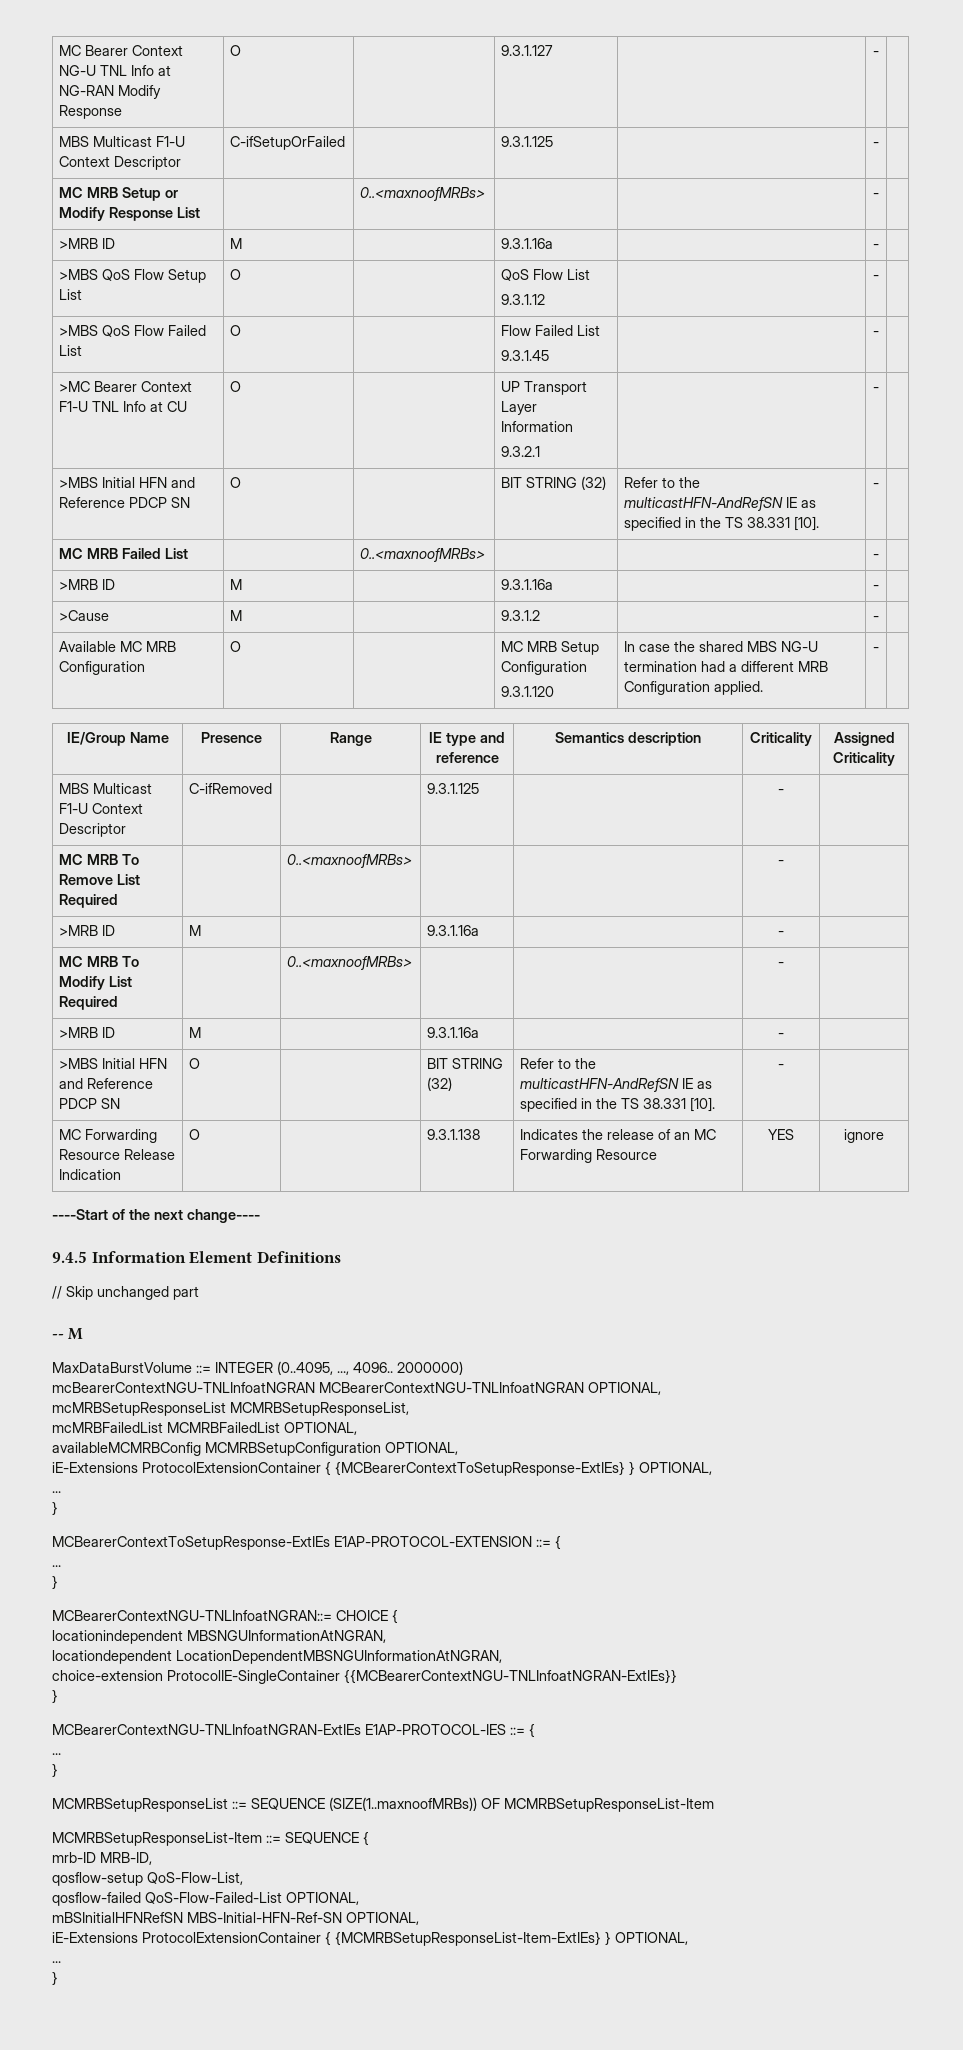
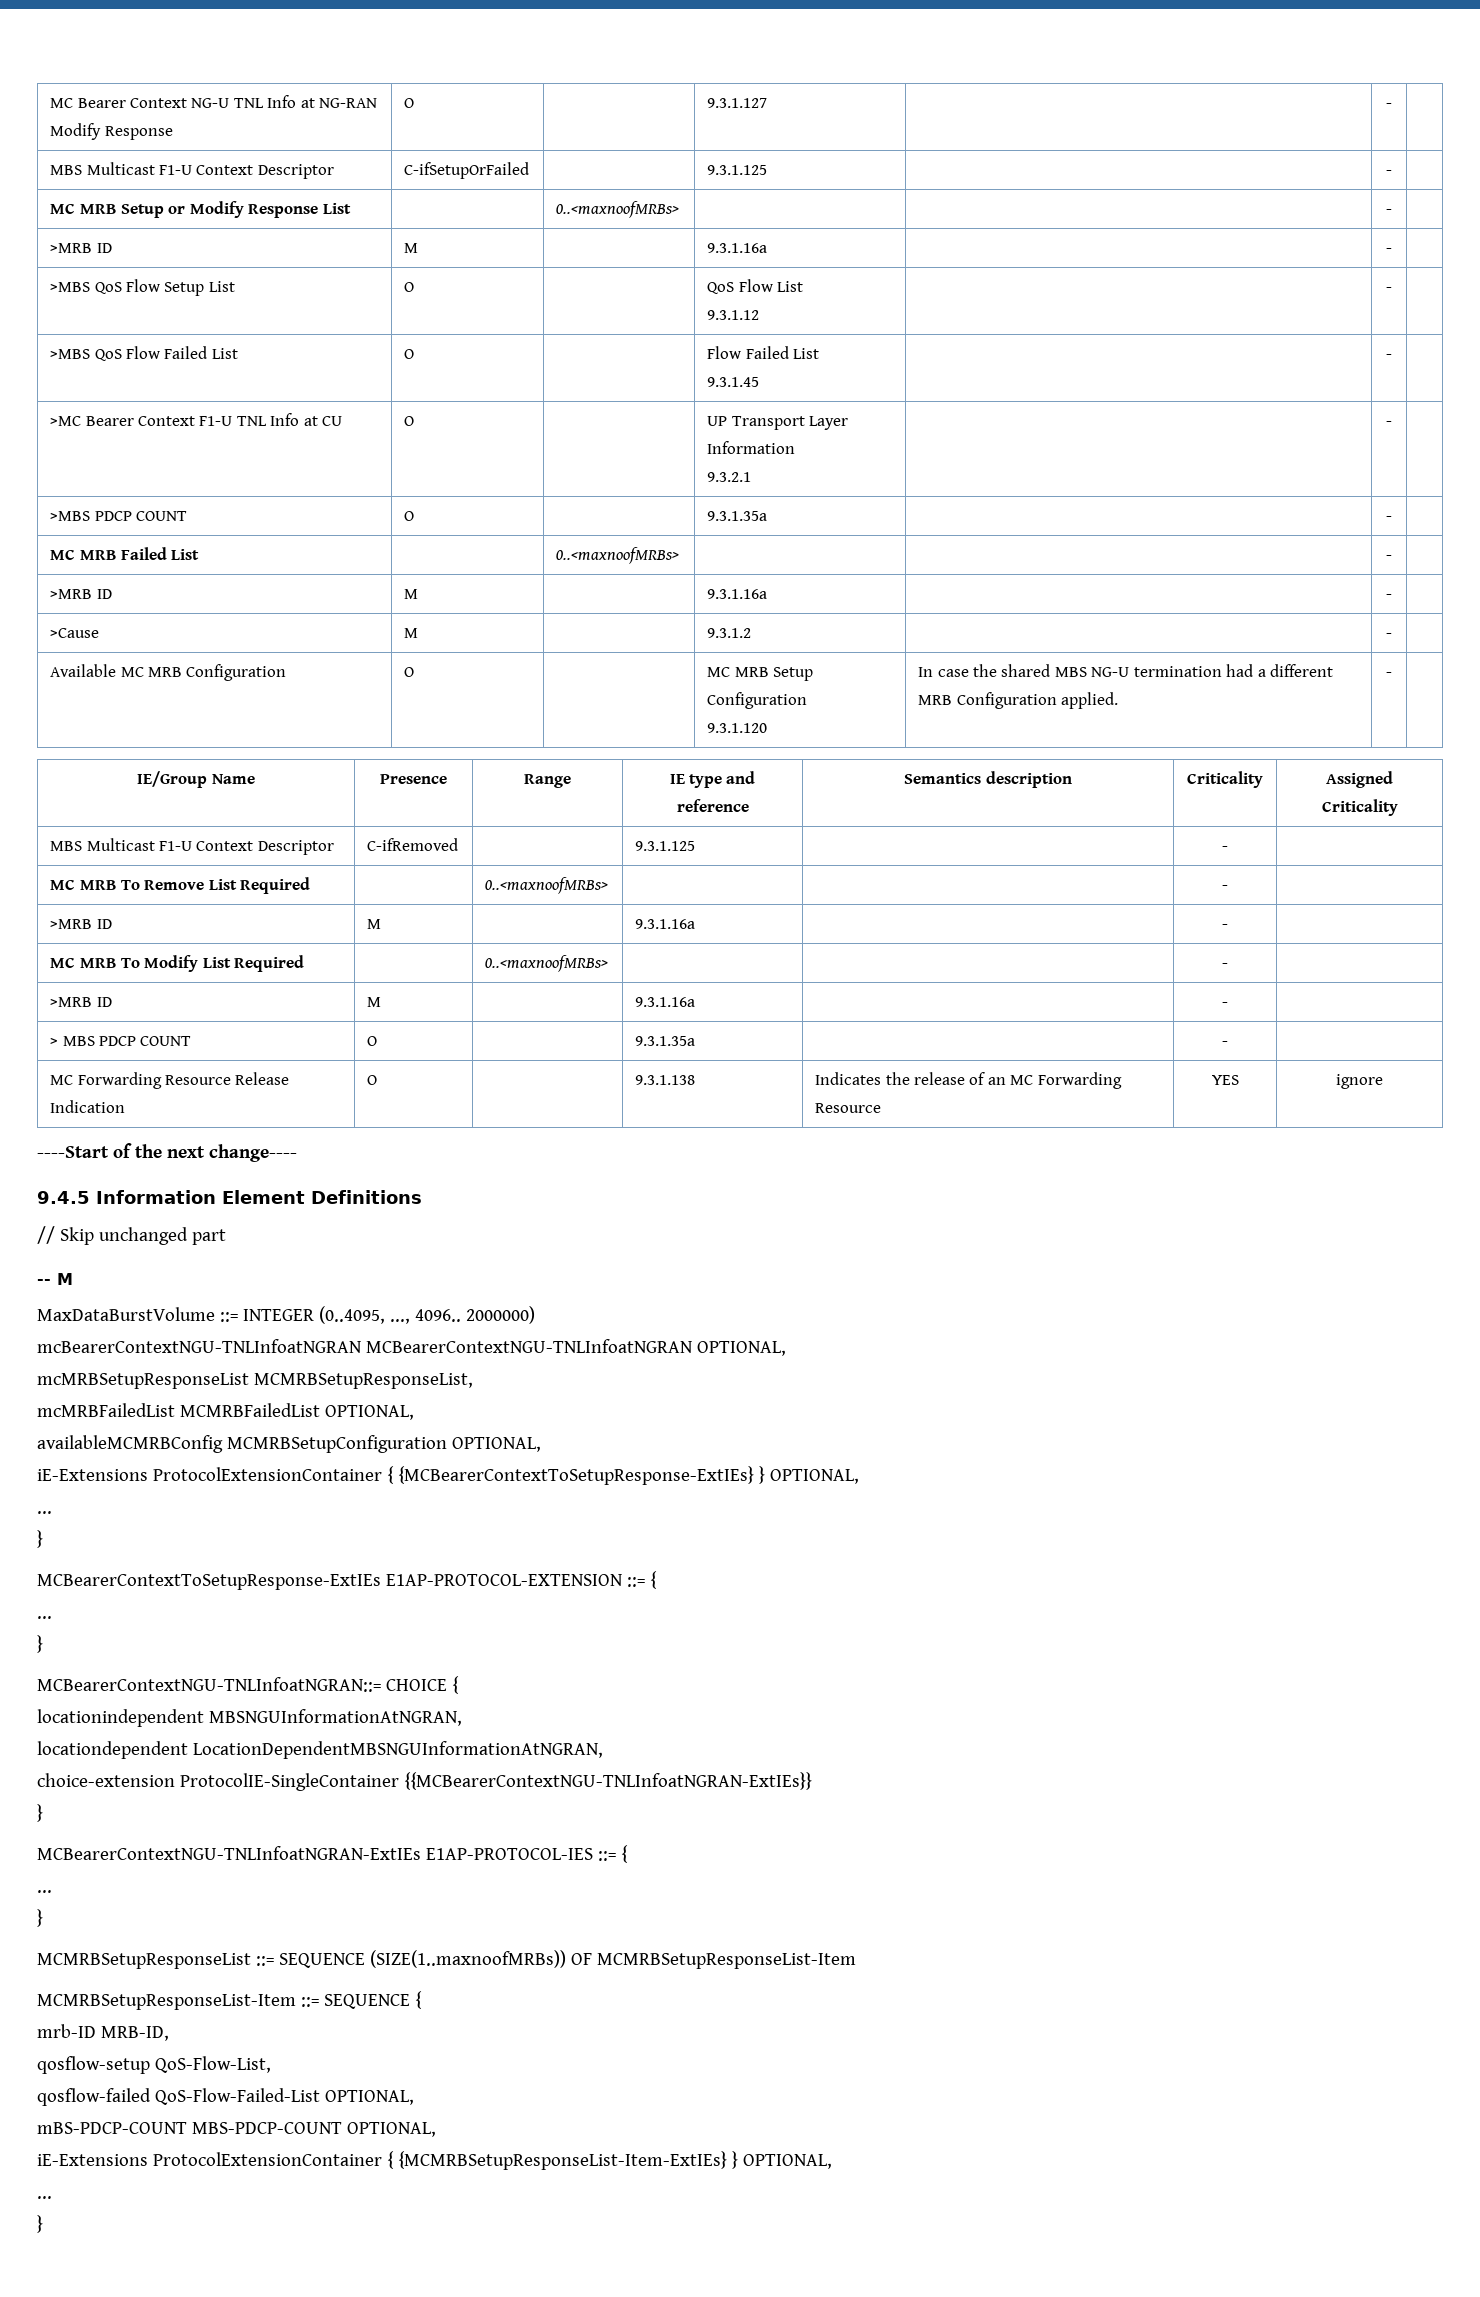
  >MC Bearer Context F1-U TNL Info at CU | O | | UP Transport Layer Information
  9.3.2.1 | | - |
- >MBS Initial HFN and Reference PDCP SN | O | | BIT STRING (32) | Refer to the multicastHFN-AndRefSN IE as specified in the TS 38.331 [10]. | - |
+ >MBS PDCP COUNT | O | | 9.3.1.35a | | - |
  MC MRB To Modify List Required | | 0..<maxnoofMRBs> | | | - |
  >MRB ID | M | | 9.3.1.16a | | - |
- >MBS Initial HFN and Reference PDCP SN | O | | BIT STRING (32) | Refer to the multicastHFN-AndRefSN IE as specified in the TS 38.331 [10]. | - |
+ > MBS PDCP COUNT | O | | 9.3.1.35a | | - |
- mBSInitialHFNRefSN MBS-Initial-HFN-Ref-SN OPTIONAL,
+ mBS-PDCP-COUNT MBS-PDCP-COUNT OPTIONAL,

